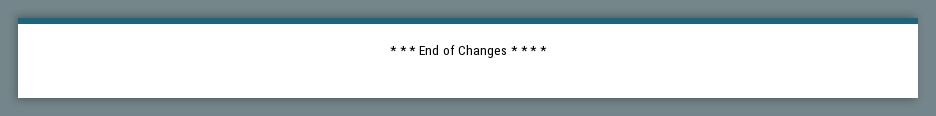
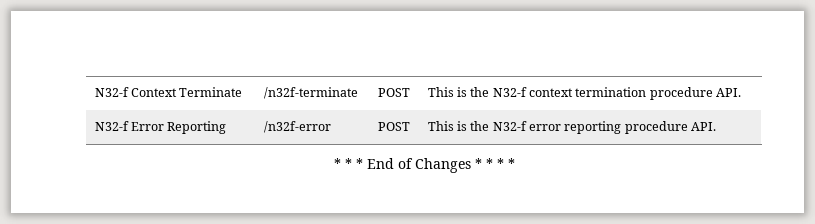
+ N32-f Context Terminate | /n32f-terminate | POST | This is the N32-f context termination procedure API.
+ N32-f Error Reporting | /n32f-error | POST | This is the N32-f error reporting procedure API.

